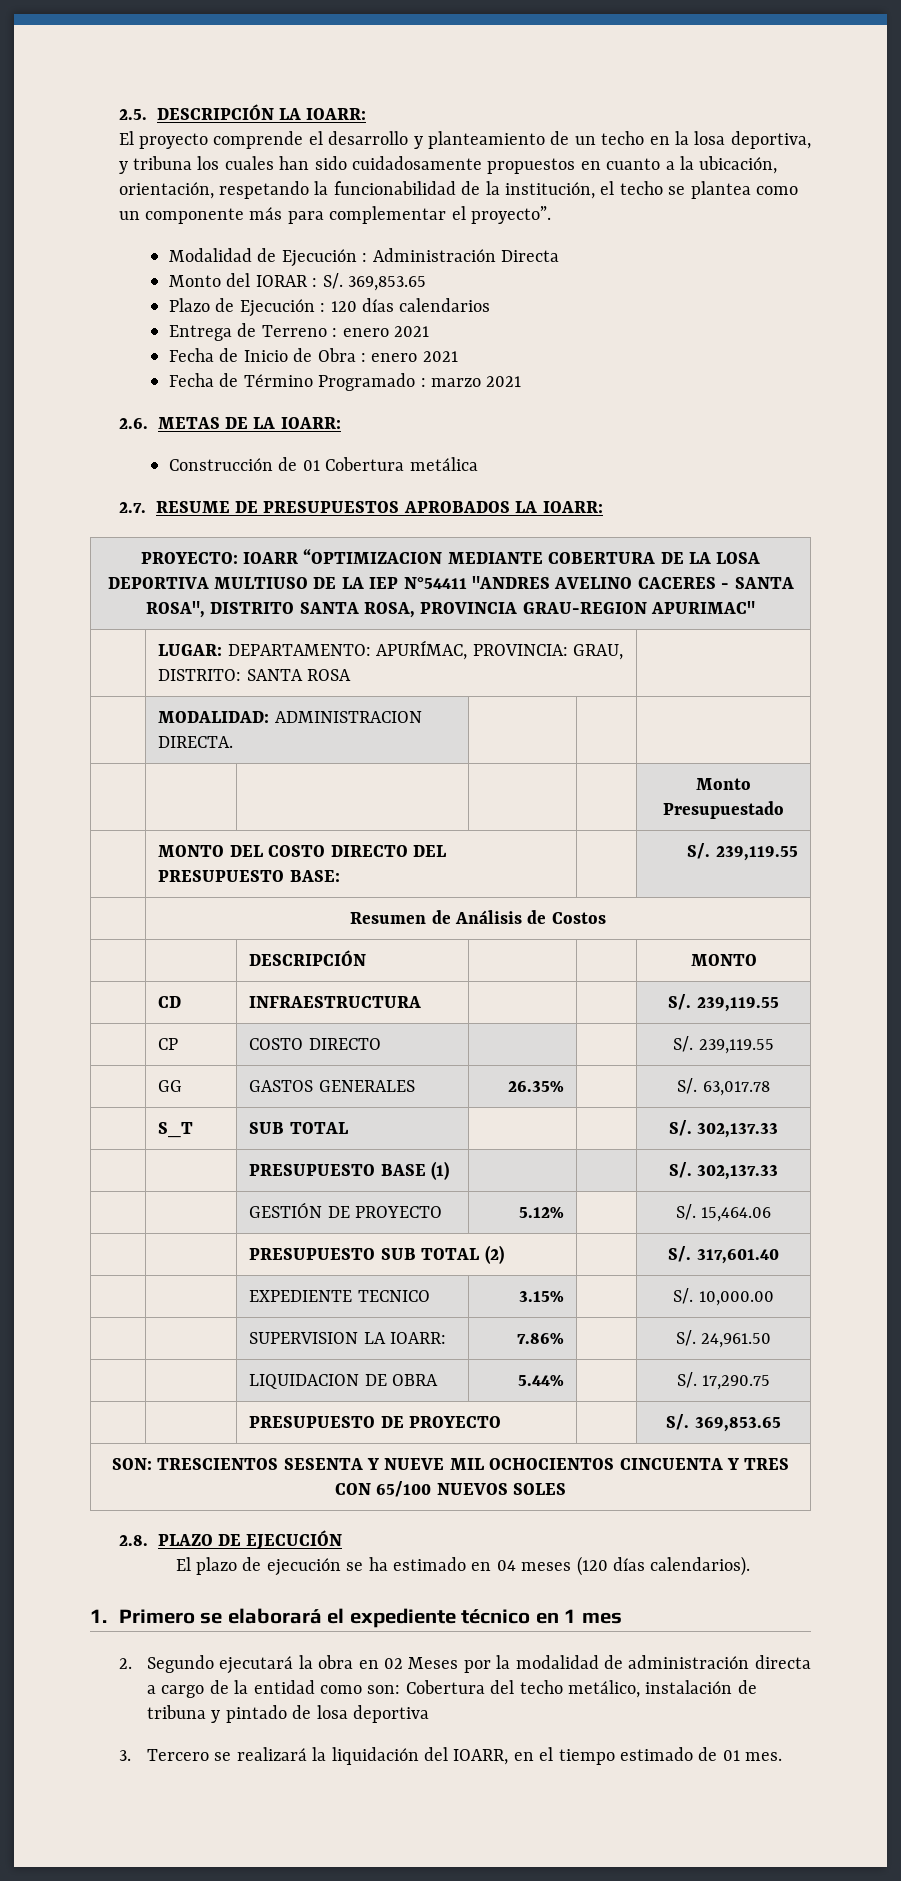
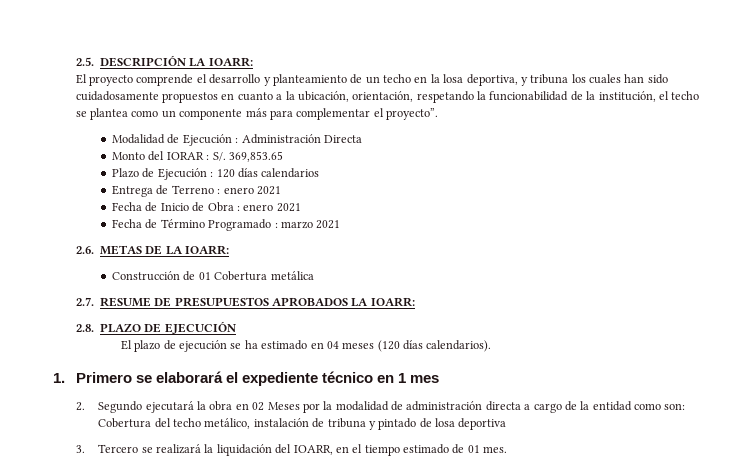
- PROYECTO: IOARR “OPTIMIZACION MEDIANTE COBERTURA DE LA LOSA DEPORTIVA MULTIUSO DE LA IEP N°54411 "ANDRES AVELINO CACERES - SANTA ROSA", DISTRITO SANTA ROSA, PROVINCIA GRAU-REGION APURIMAC"
- | LUGAR: DEPARTAMENTO: APURÍMAC, PROVINCIA: GRAU, DISTRITO: SANTA ROSA |
- | MODALIDAD: ADMINISTRACION DIRECTA. | | |
- | | | | | Monto Presupuestado
- | MONTO DEL COSTO DIRECTO DEL PRESUPUESTO BASE: | | S/. 239,119.55
- | Resumen de Análisis de Costos
- | | DESCRIPCIÓN | | | MONTO
- | CD | INFRAESTRUCTURA | | | S/. 239,119.55
- | CP | COSTO DIRECTO | | | S/. 239,119.55
- | GG | GASTOS GENERALES | 26.35% | | S/. 63,017.78
- | S_T | SUB TOTAL | | | S/. 302,137.33
- | | PRESUPUESTO BASE (1) | | | S/. 302,137.33
- | | GESTIÓN DE PROYECTO | 5.12% | | S/. 15,464.06
- | | PRESUPUESTO SUB TOTAL (2) | | S/. 317,601.40
- | | EXPEDIENTE TECNICO | 3.15% | | S/. 10,000.00
- | | SUPERVISION LA IOARR: | 7.86% | | S/. 24,961.50
- | | LIQUIDACION DE OBRA | 5.44% | | S/. 17,290.75
- | | PRESUPUESTO DE PROYECTO | | S/. 369,853.65
- SON: TRESCIENTOS SESENTA Y NUEVE MIL OCHOCIENTOS CINCUENTA Y TRES CON 65/100 NUEVOS SOLES

